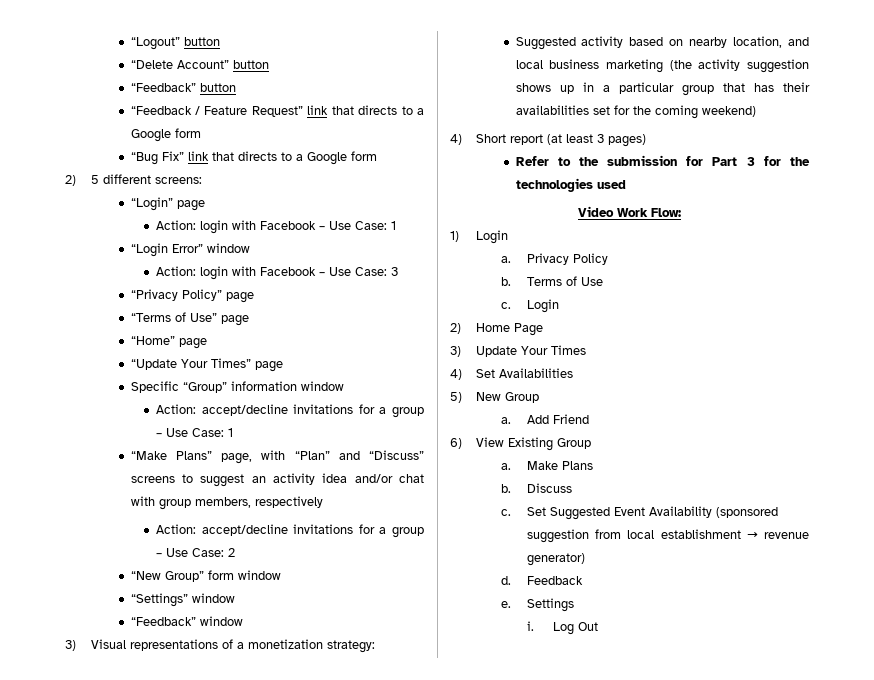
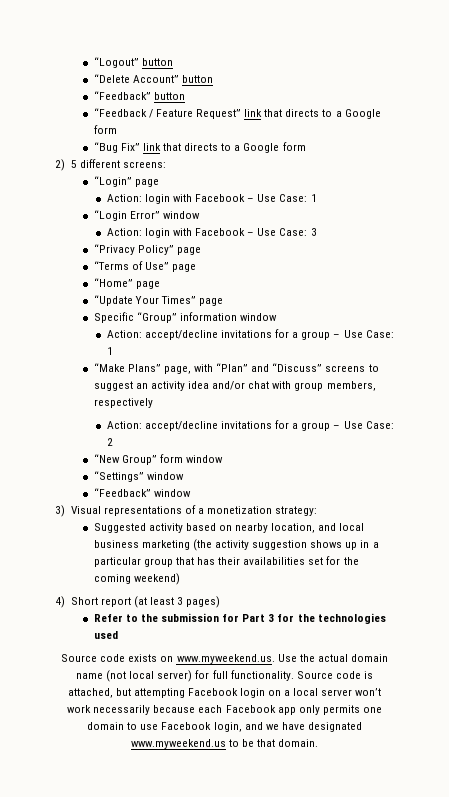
- Video Work Flow:
- 1) Login
- a. Privacy Policy
- b. Terms of Use
- c. Login
- 2) Home Page
- 3) Update Your Times
- 4) Set Availabilities
- 5) New Group
- a. Add Friend
- 6) View Existing Group
- a. Make Plans
- b. Discuss
- c. Set Suggested Event Availability (sponsored suggestion from local establishment → revenue generator)
- d. Feedback
- e. Settings
- i. Log Out
+ Source code exists on www.myweekend.us. Use the actual domain name (not local server) for full functionality. Source code is attached, but attempting Facebook login on a local server won’t work necessarily because each Facebook app only permits one domain to use Facebook login, and we have designated www.myweekend.us to be that domain.

